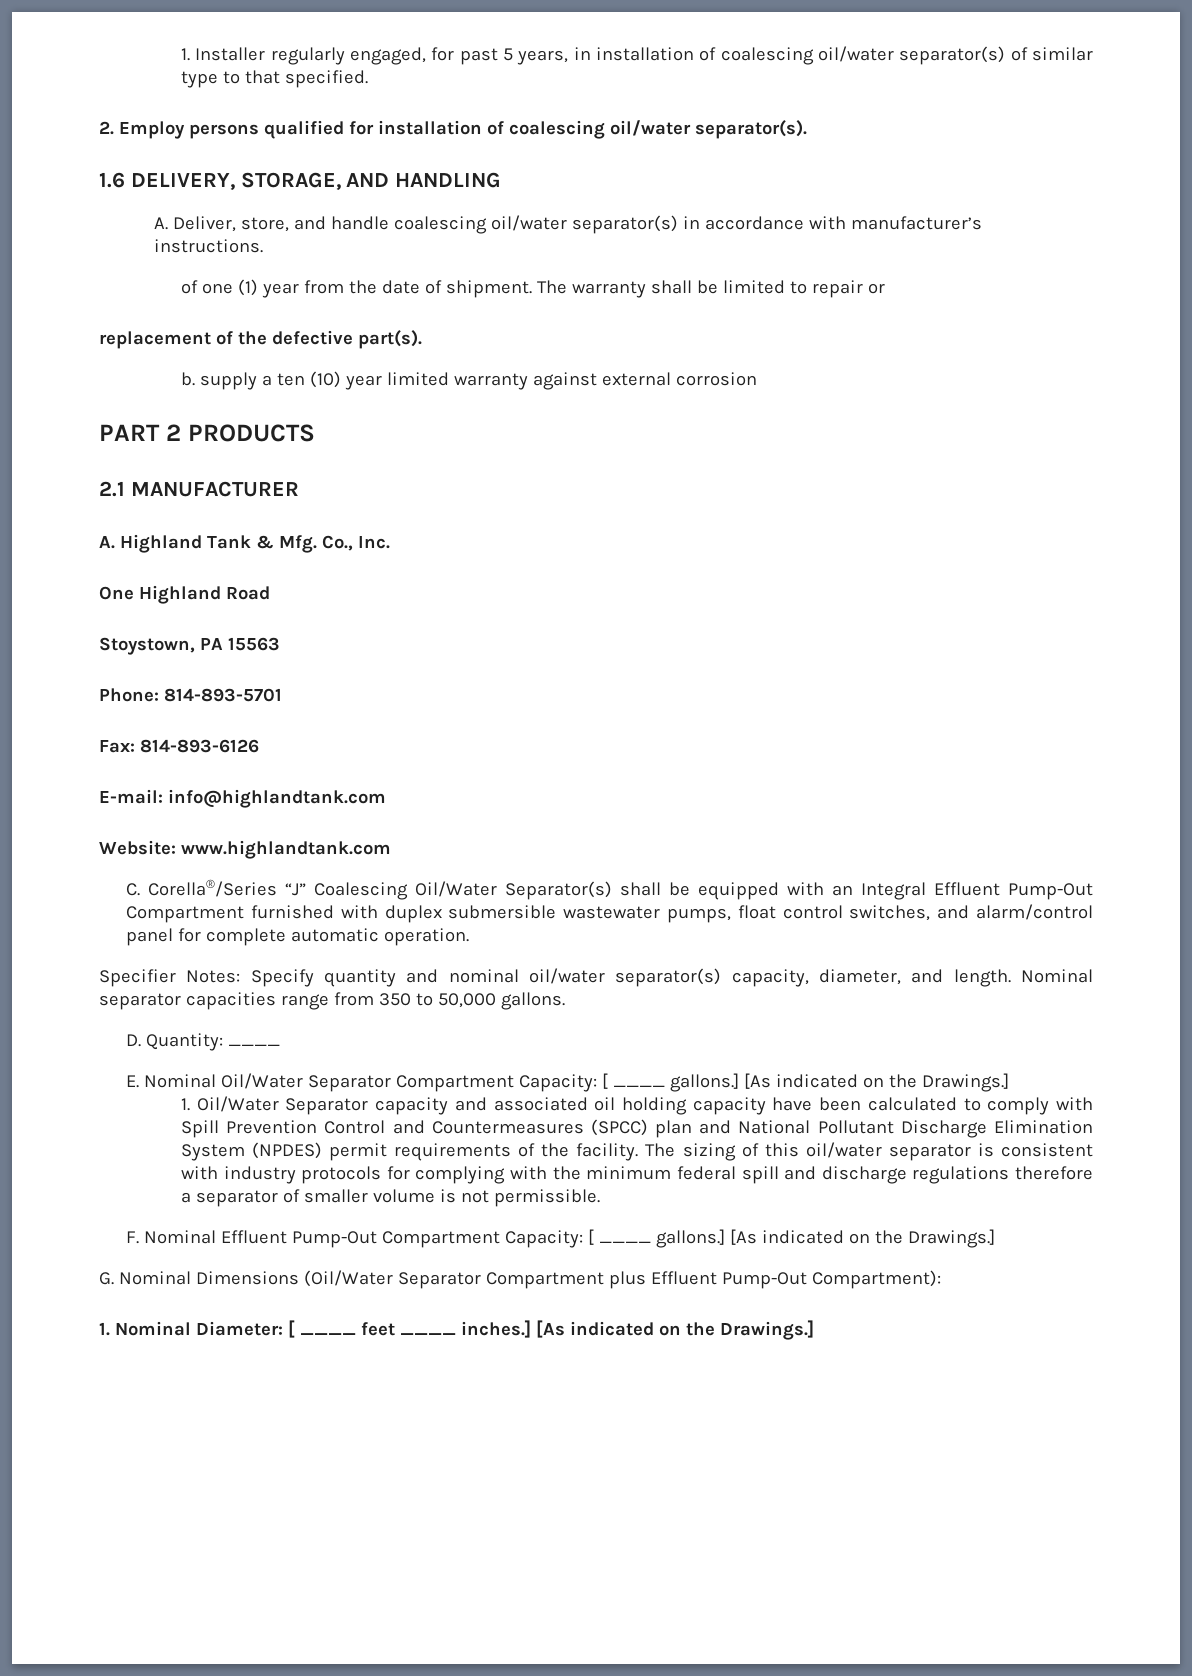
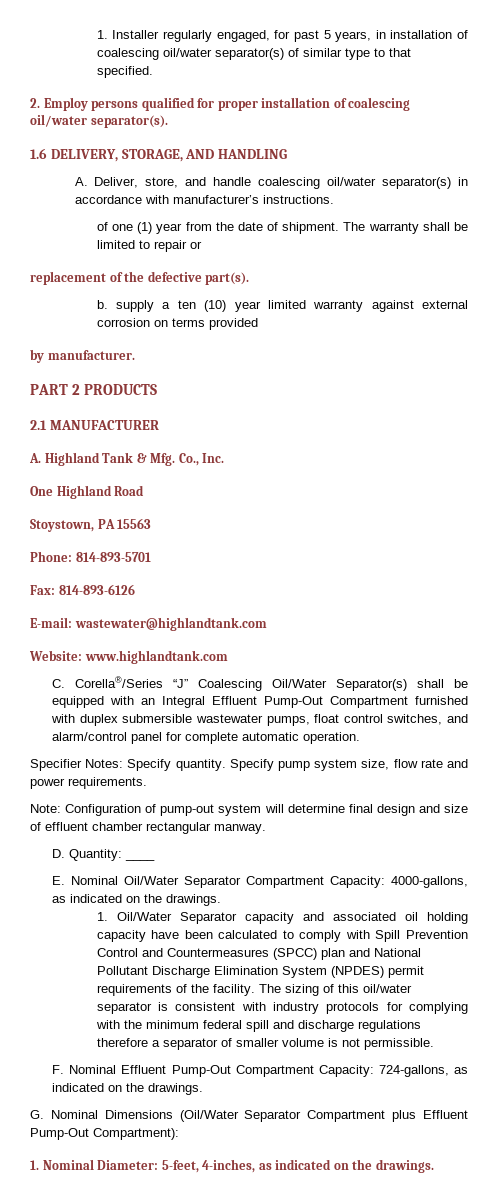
- 2. Employ persons qualified for installation of coalescing oil/water separator(s).
+ 2. Employ persons qualified for proper installation of coalescing oil/water separator(s).
- b. supply a ten (10) year limited warranty against external corrosion
+ b. supply a ten (10) year limited warranty against external corrosion on terms provided
+ by manufacturer.
- E-mail: info@highlandtank.com
+ E-mail: wastewater@highlandtank.com
- Specifier Notes: Specify quantity and nominal oil/water separator(s) capacity, diameter, and length. Nominal separator capacities range from 350 to 50,000 gallons.
+ Specifier Notes: Specify quantity. Specify pump system size, flow rate and power requirements.
+ Note: Configuration of pump-out system will determine final design and size of effluent chamber rectangular manway.
- E. Nominal Oil/Water Separator Compartment Capacity: [ ____ gallons.] [As indicated on the Drawings.]
+ E. Nominal Oil/Water Separator Compartment Capacity: 4000-gallons, as indicated on the drawings.
- F. Nominal Effluent Pump-Out Compartment Capacity: [ ____ gallons.] [As indicated on the Drawings.]
+ F. Nominal Effluent Pump-Out Compartment Capacity: 724-gallons, as indicated on the drawings.
- 1. Nominal Diameter: [ ____ feet ____ inches.] [As indicated on the Drawings.]
+ 1. Nominal Diameter: 5-feet, 4-inches, as indicated on the drawings.

